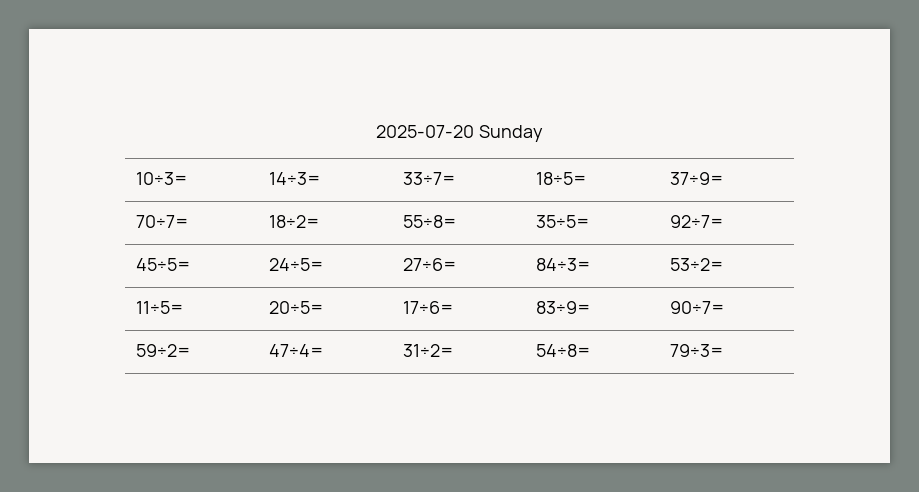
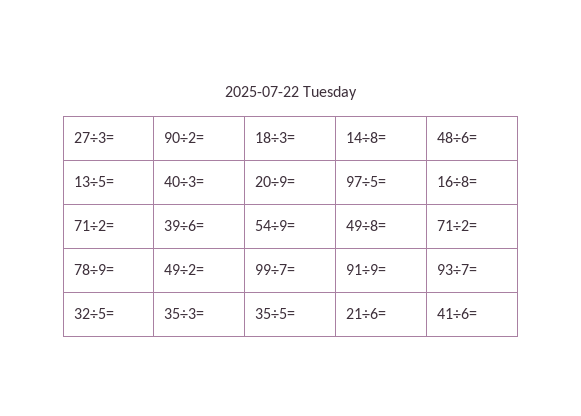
- 2025-07-20 Sunday
- 10÷3= | 14÷3= | 33÷7= | 18÷5= | 37÷9=
- 70÷7= | 18÷2= | 55÷8= | 35÷5= | 92÷7=
- 45÷5= | 24÷5= | 27÷6= | 84÷3= | 53÷2=
- 11÷5= | 20÷5= | 17÷6= | 83÷9= | 90÷7=
- 59÷2= | 47÷4= | 31÷2= | 54÷8= | 79÷3=
+ 2025-07-22 Tuesday
+ 27÷3= | 90÷2= | 18÷3= | 14÷8= | 48÷6=
+ 13÷5= | 40÷3= | 20÷9= | 97÷5= | 16÷8=
+ 71÷2= | 39÷6= | 54÷9= | 49÷8= | 71÷2=
+ 78÷9= | 49÷2= | 99÷7= | 91÷9= | 93÷7=
+ 32÷5= | 35÷3= | 35÷5= | 21÷6= | 41÷6=

